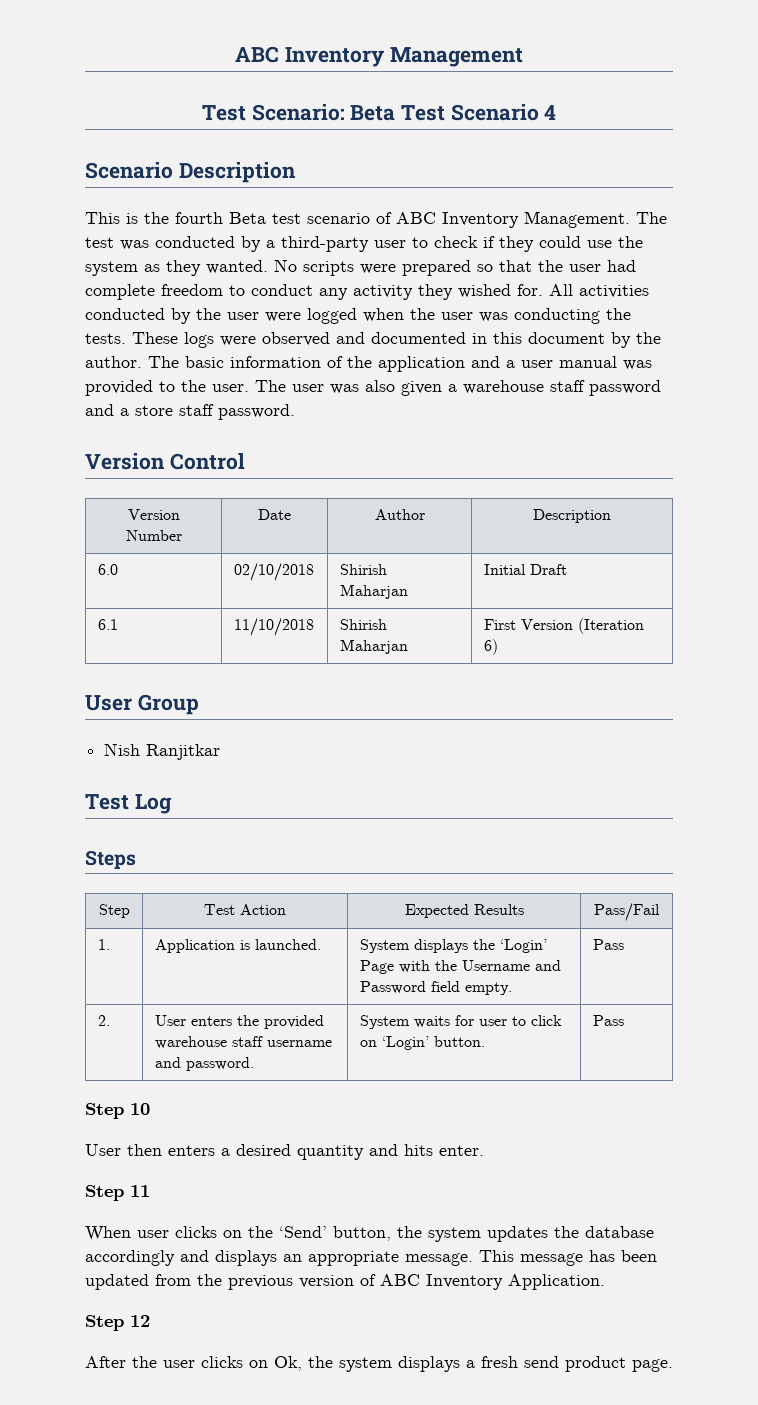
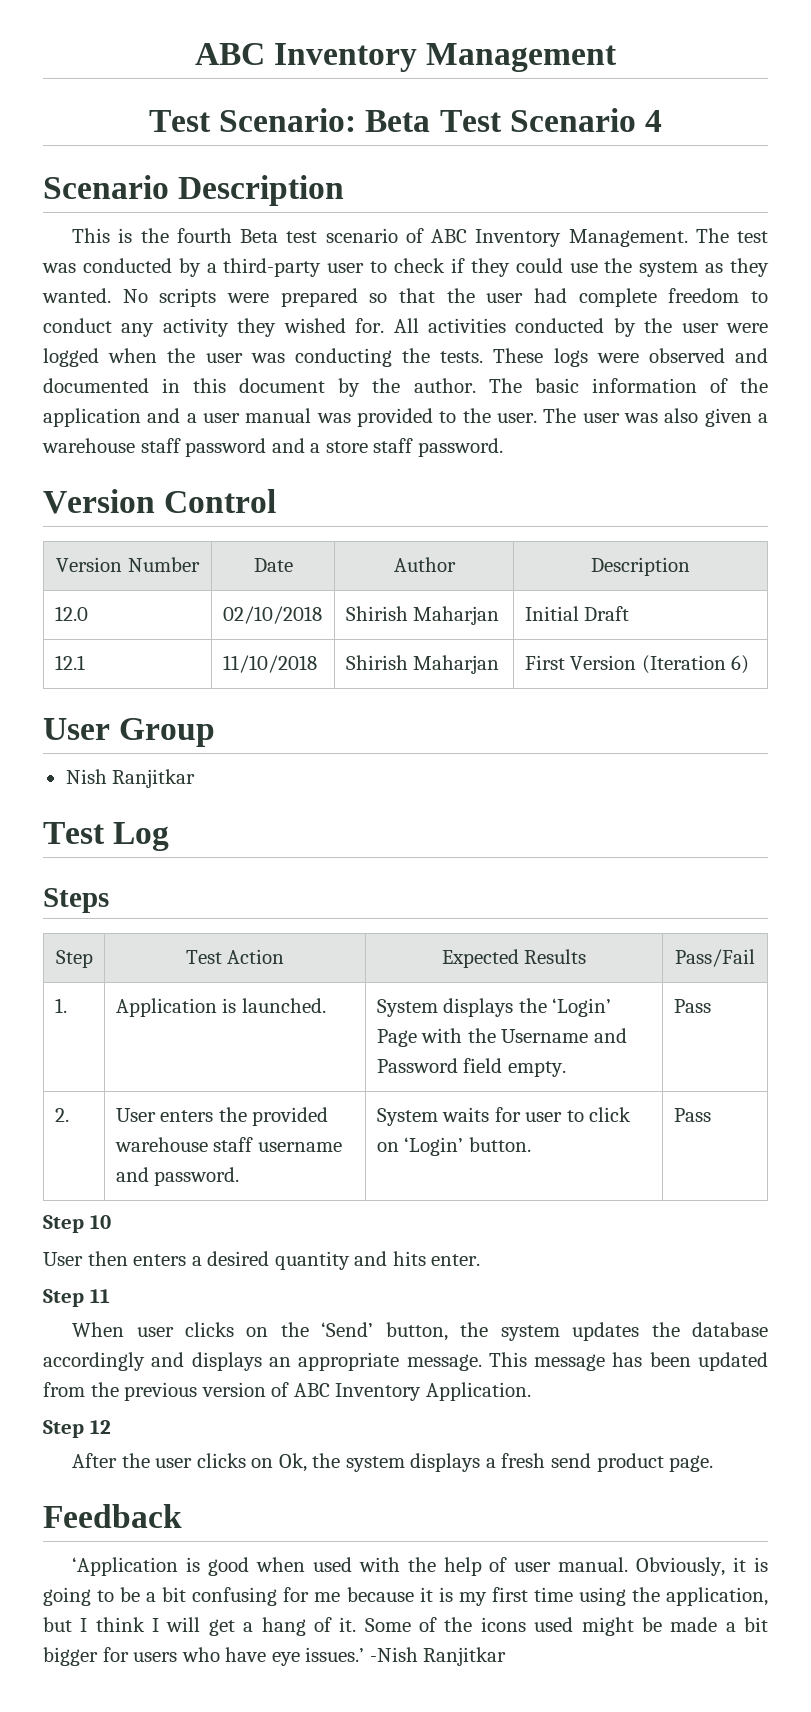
- 6.0 | 02/10/2018 | Shirish Maharjan | Initial Draft
+ 12.0 | 02/10/2018 | Shirish Maharjan | Initial Draft
- 6.1 | 11/10/2018 | Shirish Maharjan | First Version (Iteration 6)
+ 12.1 | 11/10/2018 | Shirish Maharjan | First Version (Iteration 6)
+ Feedback
+ ‘Application is good when used with the help of user manual. Obviously, it is going to be a bit confusing for me because it is my first time using the application, but I think I will get a hang of it. Some of the icons used might be made a bit bigger for users who have eye issues.’ -Nish Ranjitkar

